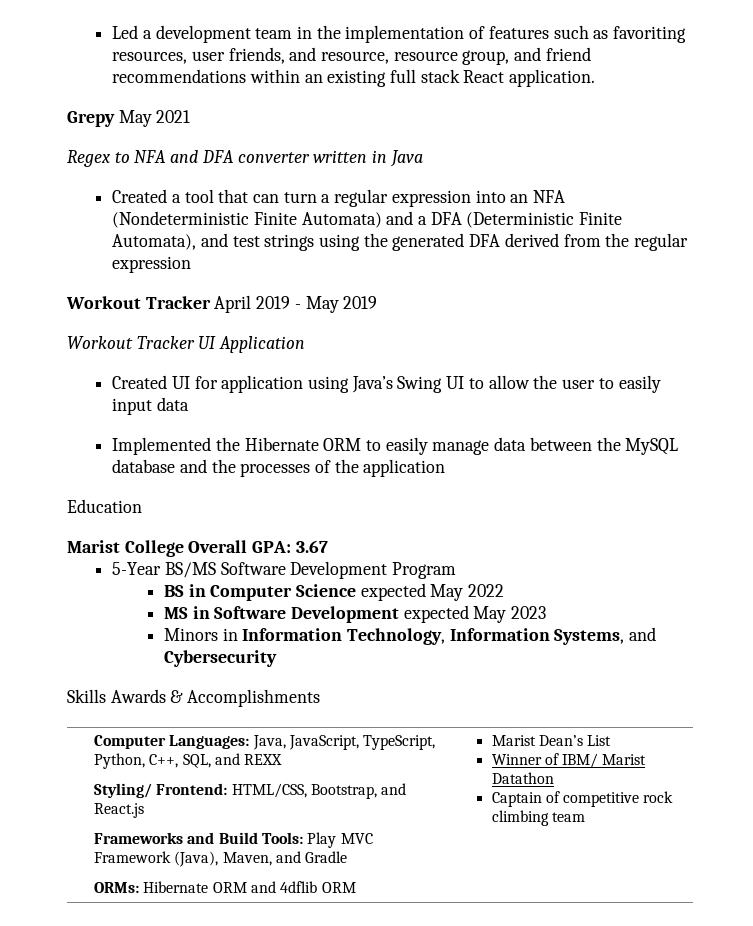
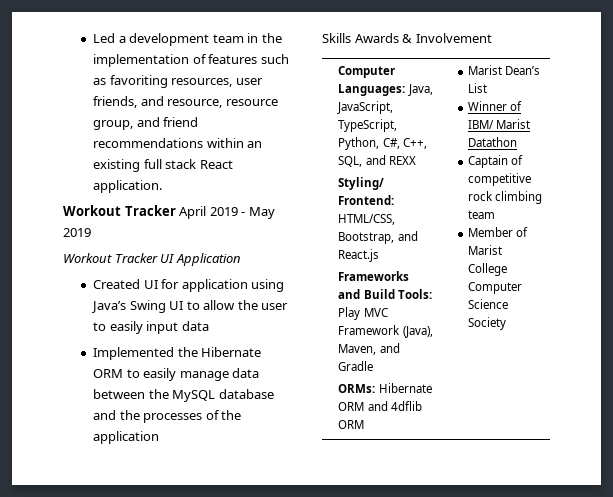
- Grepy May 2021
- Regex to NFA and DFA converter written in Java
- Created a tool that can turn a regular expression into an NFA (Nondeterministic Finite Automata) and a DFA (Deterministic Finite Automata), and test strings using the generated DFA derived from the regular expression
- Education
- Marist College Overall GPA: 3.67
- 5-Year BS/MS Software Development Program
- BS in Computer Science expected May 2022
- MS in Software Development expected May 2023
- Minors in Information Technology, Information Systems, and Cybersecurity
- Skills Awards & Accomplishments
+ Skills Awards & Involvement
- Computer Languages: Java, JavaScript, TypeScript, Python, C++, SQL, and REXX
+ Computer Languages: Java, JavaScript, TypeScript, Python, C#, C++, SQL, and REXX
+ Member of Marist College Computer Science Society

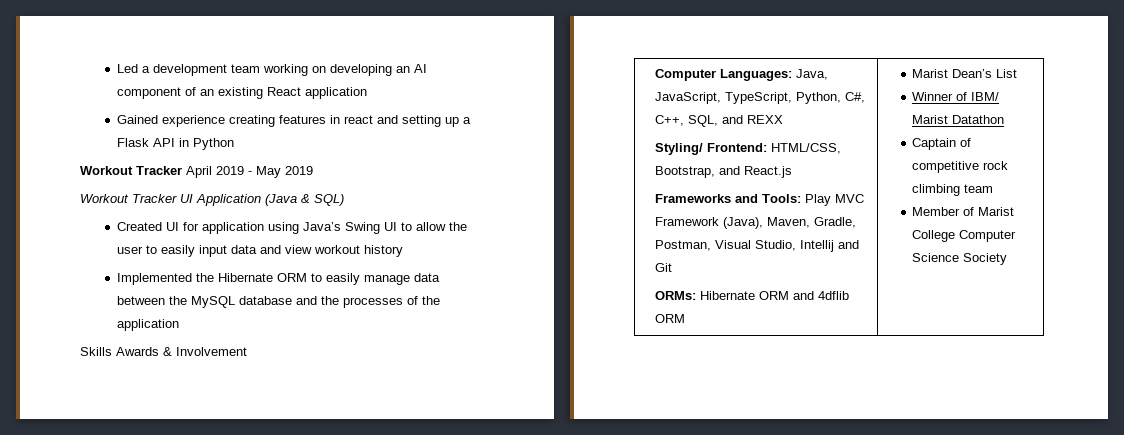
- Led a development team in the implementation of features such as favoriting resources, user friends, and resource, resource group, and friend recommendations within an existing full stack React application.
+ Led a development team working on developing an AI component of an existing React application
+ Gained experience creating features in react and setting up a Flask API in Python
- Workout Tracker UI Application
+ Workout Tracker UI Application (Java & SQL)
- Created UI for application using Java’s Swing UI to allow the user to easily input data
+ Created UI for application using Java’s Swing UI to allow the user to easily input data and view workout history
- Frameworks and Build Tools: Play MVC Framework (Java), Maven, and Gradle
+ Frameworks and Tools: Play MVC Framework (Java), Maven, Gradle, Postman, Visual Studio, Intellij and Git

